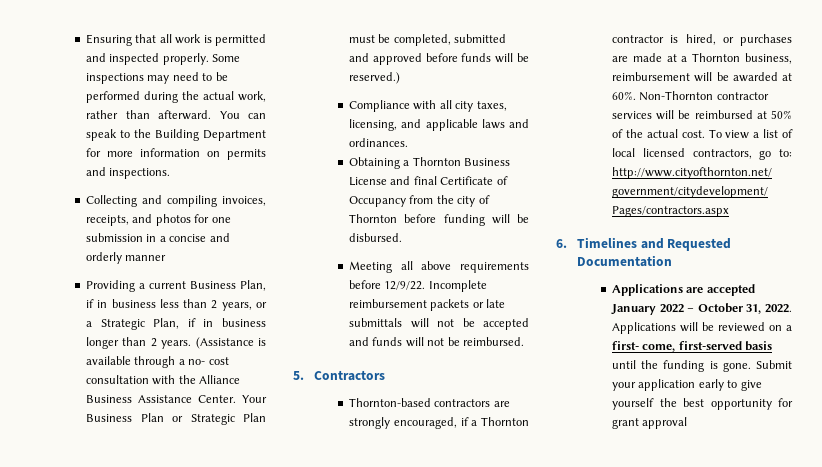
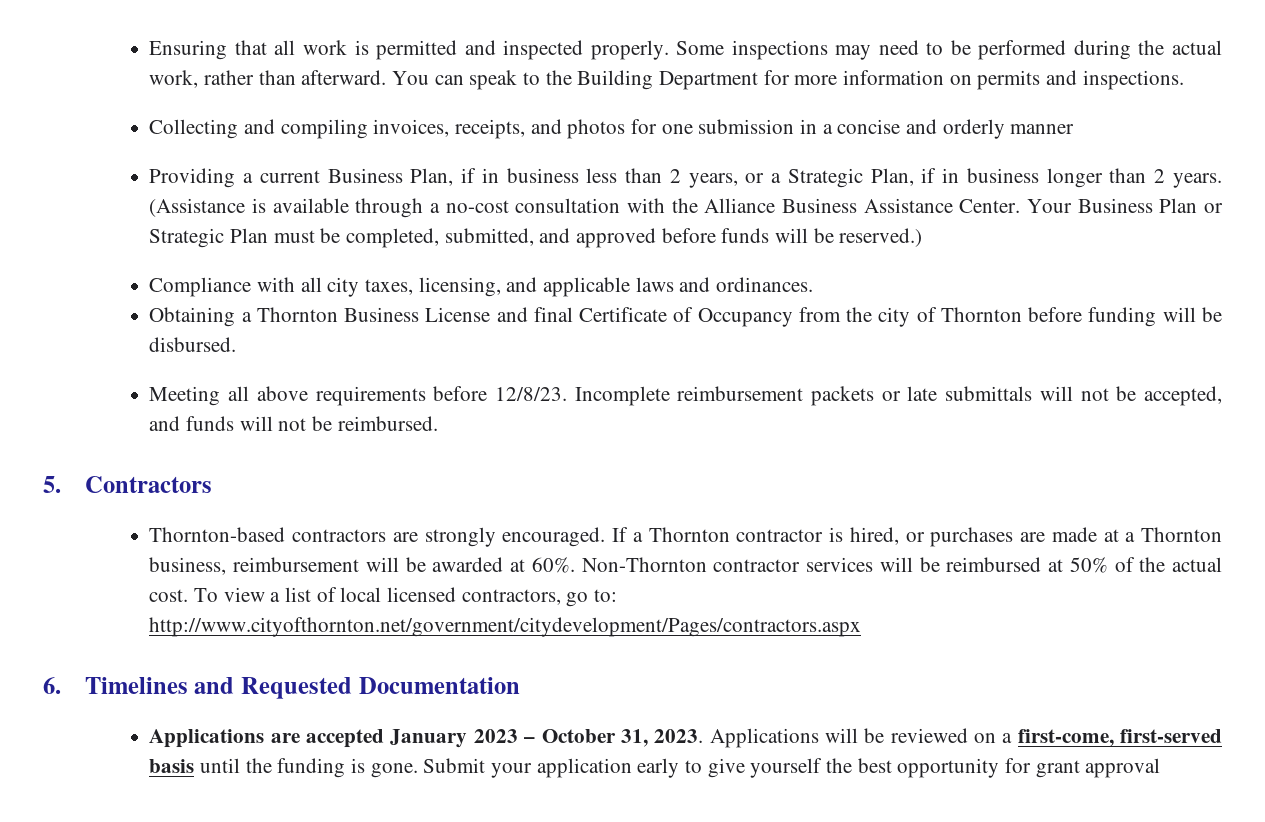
- (Assistance is available through a no- cost consultation with the Alliance Business Assistance Center.
+ (Assistance is available through a no-cost consultation with the Alliance Business Assistance Center.
- Your Business Plan or Strategic Plan must be completed, submitted and approved before funds will be reserved.)
+ Your Business Plan or Strategic Plan must be completed, submitted, and approved before funds will be reserved.)
- Meeting all above requirements before 12/9/22.
+ Meeting all above requirements before 12/8/23.
- Incomplete reimbursement packets or late submittals will not be accepted and funds will not be reimbursed.
+ Incomplete reimbursement packets or late submittals will not be accepted, and funds will not be reimbursed.
- Thornton-based contractors are strongly encouraged, if a Thornton contractor is hired, or purchases are made at a Thornton business, reimbursement will be awarded at 60%.
+ Thornton-based contractors are strongly encouraged. If a Thornton contractor is hired, or purchases are made at a Thornton business, reimbursement will be awarded at 60%.
- Applications are accepted January 2022 – October 31, 2022.
+ Applications are accepted January 2023 – October 31, 2023.
- Applications will be reviewed on a first- come, first-served basis until the funding is gone.
+ Applications will be reviewed on a first-come, first-served basis until the funding is gone.

